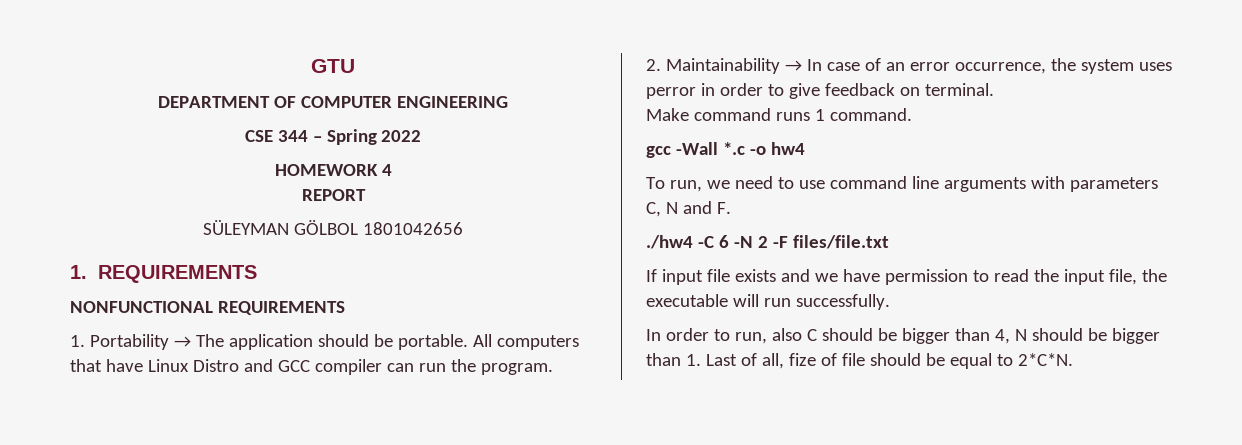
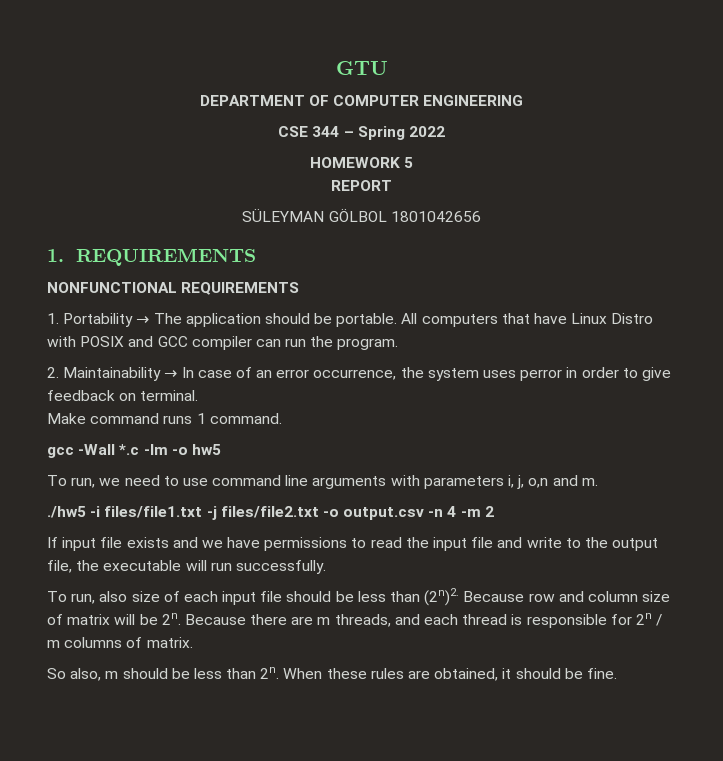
- HOMEWORK 4
+ HOMEWORK 5
- All computers that have Linux Distro and GCC compiler can run the program.
+ All computers that have Linux Distro with POSIX and GCC compiler can run the program.
- gcc -Wall *.c -o hw4
+ gcc -Wall *.c -lm -o hw5
- To run, we need to use command line arguments with parameters C, N and F.
- ./hw4 -C 6 -N 2 -F files/file.txt
+ To run, we need to use command line arguments with parameters i, j, o,n and m.
+ ./hw5 -i files/file1.txt -j files/file2.txt -o output.csv -n 4 -m 2
- If input file exists and we have permission to read the input file, the executable will run successfully.
+ If input file exists and we have permissions to read the input file and write to the output file, the executable will run successfully.
- In order to run, also C should be bigger than 4, N should be bigger than 1. Last of all, fize of file should be equal to 2*C*N.
+ To run, also size of each input file should be less than (2n)2. Because row and column size of matrix will be 2n. Because there are m threads, and each thread is responsible for 2n / m columns of matrix.
+ So also, m should be less than 2n. When these rules are obtained, it should be fine.

